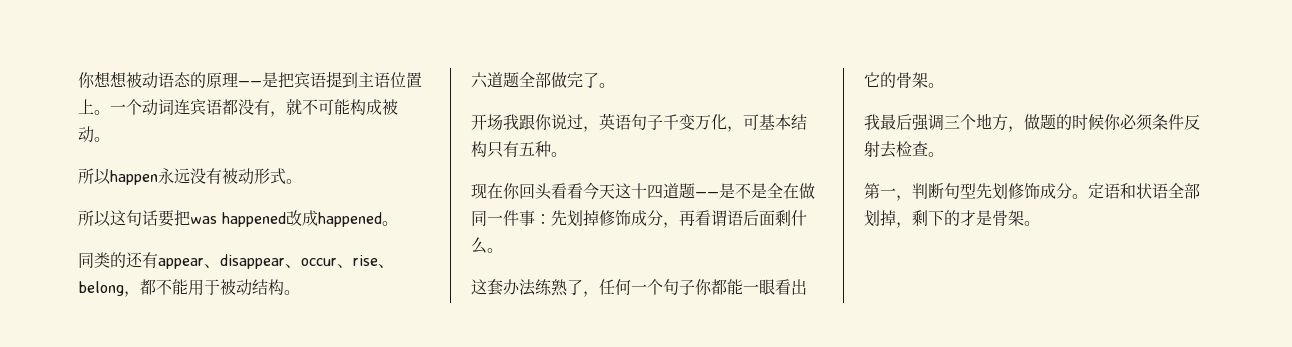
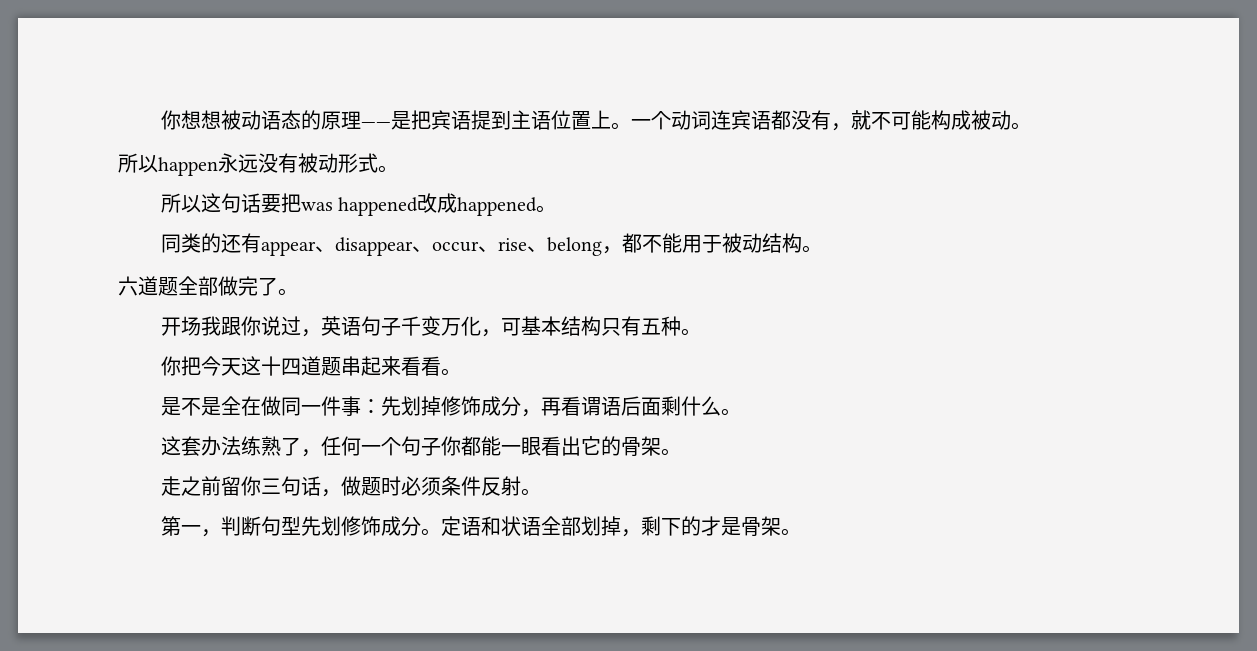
- 现在你回头看看今天这十四道题——是不是全在做同一件事：先划掉修饰成分，再看谓语后面剩什么。
+ 你把今天这十四道题串起来看看。
+ 是不是全在做同一件事：先划掉修饰成分，再看谓语后面剩什么。
- 我最后强调三个地方，做题的时候你必须条件反射去检查。
+ 走之前留你三句话，做题时必须条件反射。

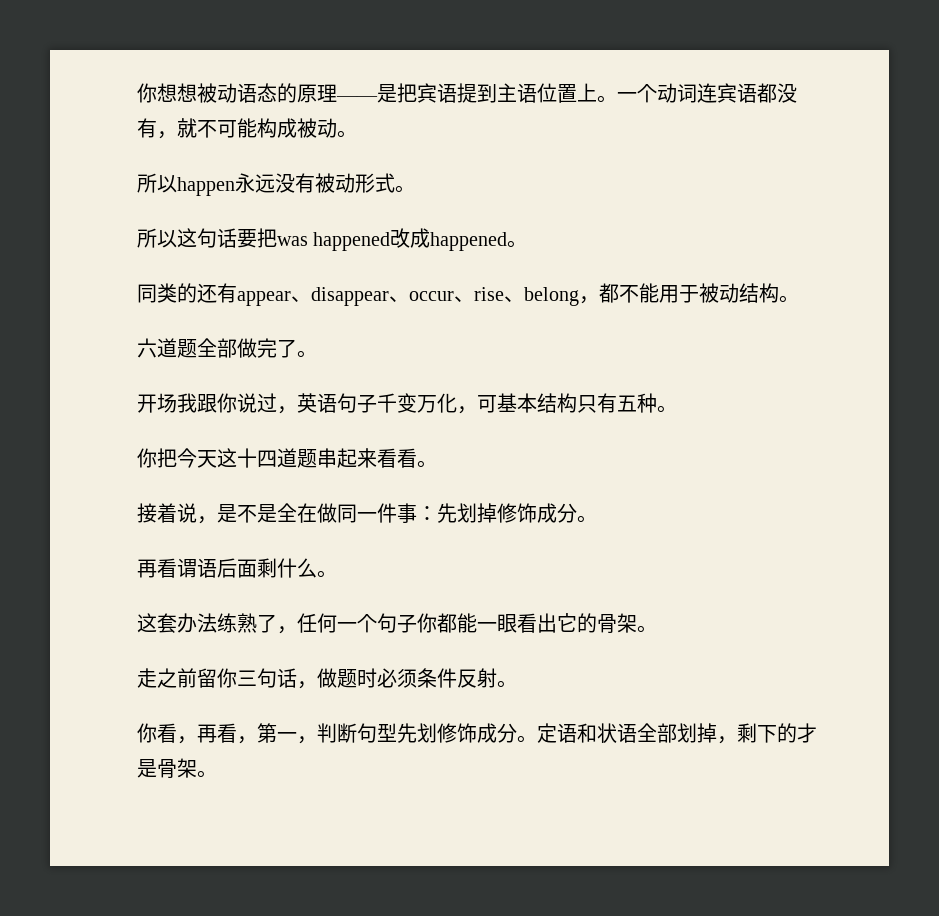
- 是不是全在做同一件事：先划掉修饰成分，再看谓语后面剩什么。
+ 接着说，是不是全在做同一件事：先划掉修饰成分。
+ 再看谓语后面剩什么。
- 第一，判断句型先划修饰成分。
+ 你看，再看，第一，判断句型先划修饰成分。

